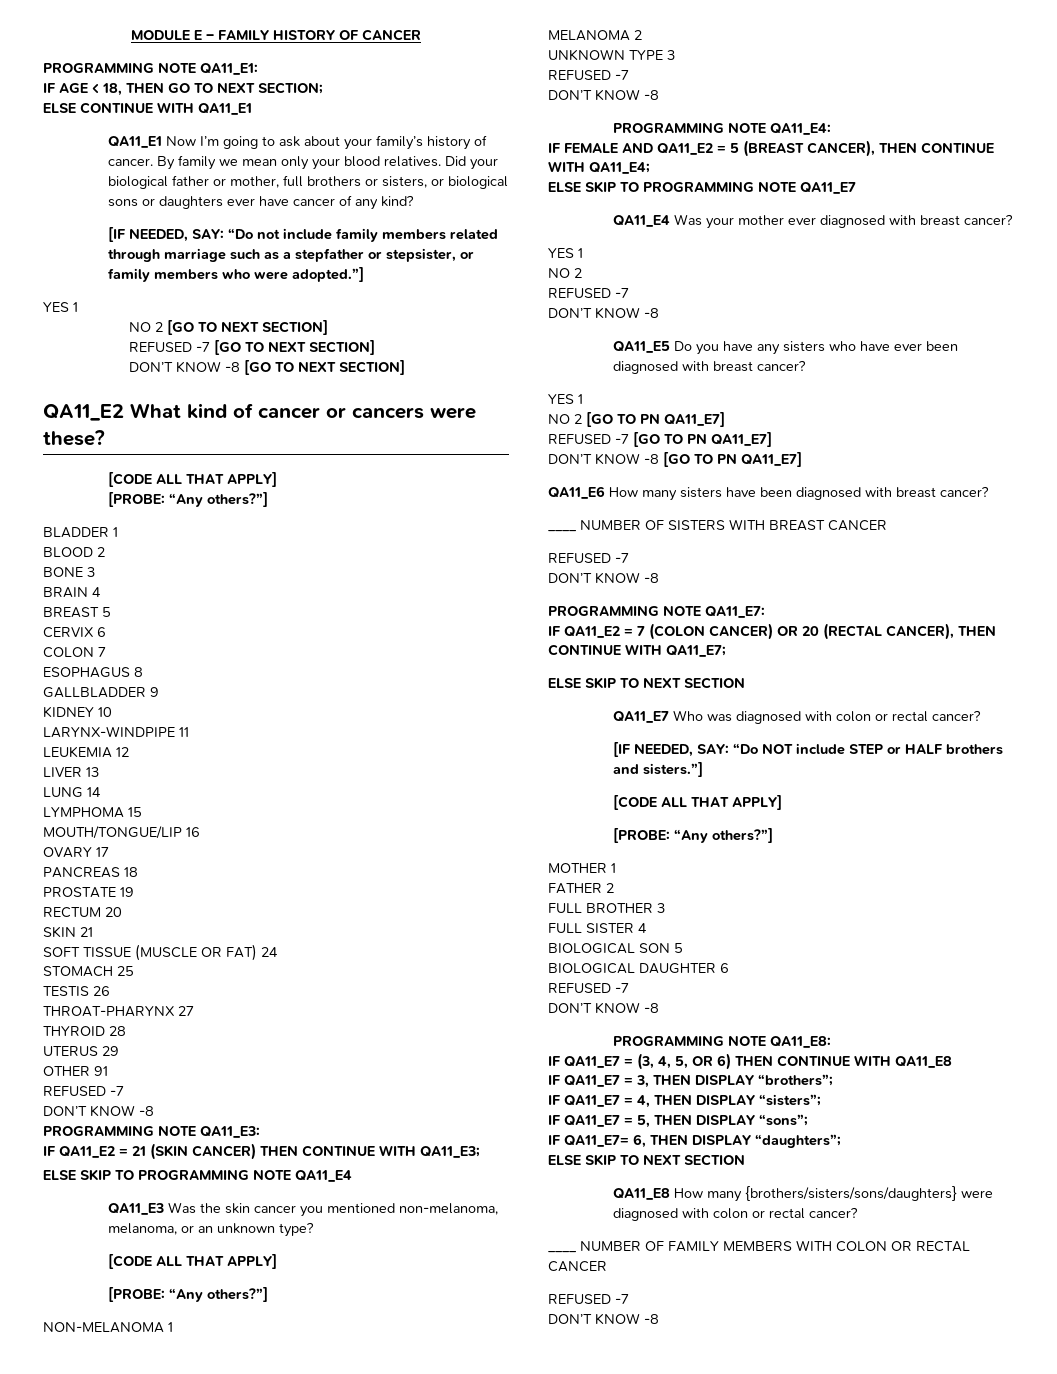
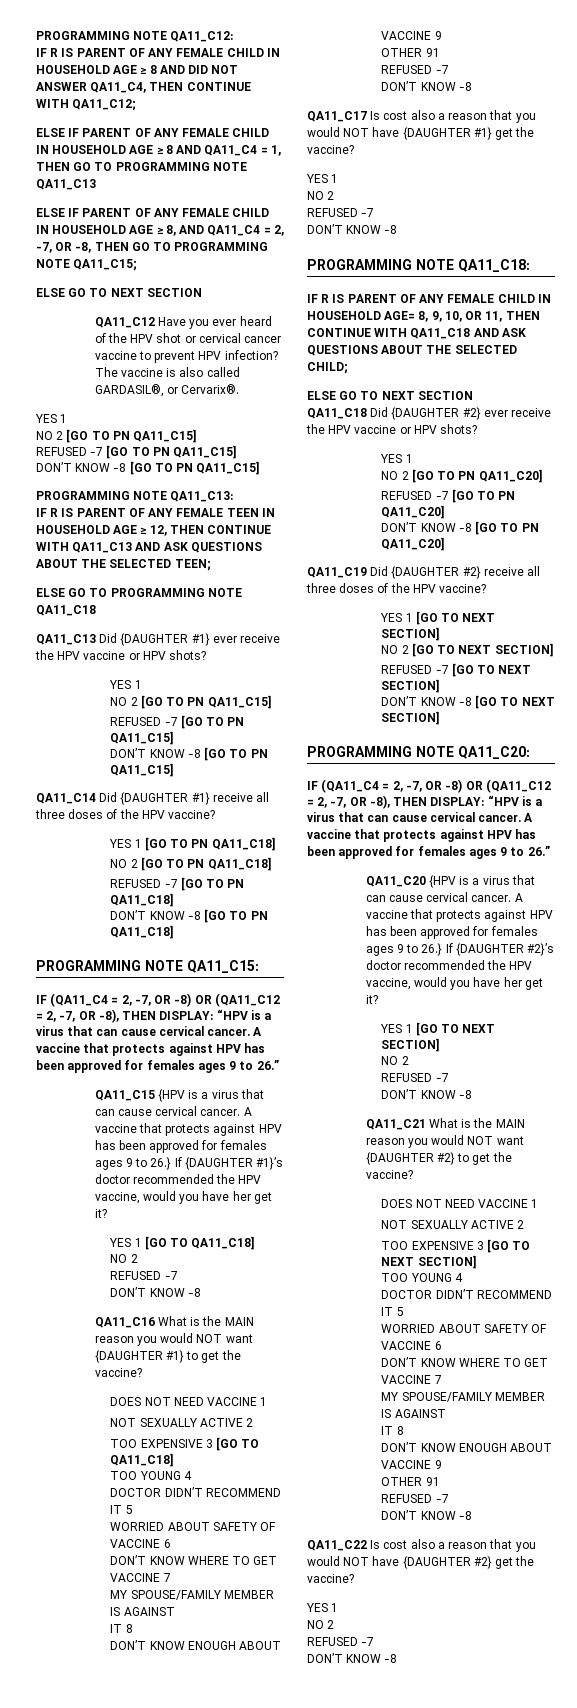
- MODULE E – FAMILY HISTORY OF CANCER
- PROGRAMMING NOTE QA11_E1:
- IF AGE < 18, THEN GO TO NEXT SECTION;
- ELSE CONTINUE WITH QA11_E1
- QA11_E1 Now I’m going to ask about your family’s history of cancer. By family we mean only your blood relatives. Did your biological father or mother, full brothers or sisters, or biological sons or daughters ever have cancer of any kind?
- [IF NEEDED, SAY: “Do not include family members related through marriage such as a stepfather or stepsister, or family members who were adopted.”]
+ PROGRAMMING NOTE QA11_C12:
+ IF R IS PARENT OF ANY FEMALE CHILD IN HOUSEHOLD AGE ≥ 8 AND DID NOT ANSWER QA11_C4, THEN CONTINUE WITH QA11_C12;
+ ELSE IF PARENT OF ANY FEMALE CHILD IN HOUSEHOLD AGE ≥ 8 AND QA11_C4 = 1, THEN GO TO PROGRAMMING NOTE QA11_C13
+ ELSE IF PARENT OF ANY FEMALE CHILD IN HOUSEHOLD AGE ≥ 8, AND QA11_C4 = 2, -7, OR -8, THEN GO TO PROGRAMMING NOTE QA11_C15;
+ ELSE GO TO NEXT SECTION
+ QA11_C12 Have you ever heard of the HPV shot or cervical cancer vaccine to prevent HPV infection? The vaccine is also called GARDASIL®, or Cervarix®.
  YES 1
+ NO 2 [GO TO PN QA11_C15]
+ REFUSED -7 [GO TO PN QA11_C15]
+ DON’T KNOW -8 [GO TO PN QA11_C15]
+ PROGRAMMING NOTE QA11_C13:
+ IF R IS PARENT OF ANY FEMALE TEEN IN HOUSEHOLD AGE ≥ 12, THEN CONTINUE WITH QA11_C13 AND ASK QUESTIONS ABOUT THE SELECTED TEEN;
+ ELSE GO TO PROGRAMMING NOTE QA11_C18
+ QA11_C13 Did {DAUGHTER #1} ever receive the HPV vaccine or HPV shots?
+ YES 1
+ NO 2 [GO TO PN QA11_C15]
+ REFUSED -7 [GO TO PN QA11_C15]
+ DON’T KNOW -8 [GO TO PN QA11_C15]
+ QA11_C14 Did {DAUGHTER #1} receive all three doses of the HPV vaccine?
+ YES 1 [GO TO PN QA11_C18]
+ NO 2 [GO TO PN QA11_C18]
+ REFUSED -7 [GO TO PN QA11_C18]
+ DON’T KNOW -8 [GO TO PN QA11_C18]
+ PROGRAMMING NOTE QA11_C15:
+ IF (QA11_C4 = 2, -7, OR -8) OR (QA11_C12 = 2, -7, OR -8), THEN DISPLAY: “HPV is a virus that can cause cervical cancer. A vaccine that protects against HPV has been approved for females ages 9 to 26.”
+ QA11_C15 {HPV is a virus that can cause cervical cancer. A vaccine that protects against HPV has been approved for females ages 9 to 26.} If {DAUGHTER #1}’s doctor recommended the HPV vaccine, would you have her get it?
+ YES 1 [GO TO QA11_C18]
+ NO 2
+ REFUSED -7
+ DON’T KNOW -8
+ QA11_C16 What is the MAIN reason you would NOT want {DAUGHTER #1} to get the vaccine?
+ DOES NOT NEED VACCINE 1
+ NOT SEXUALLY ACTIVE 2
+ TOO EXPENSIVE 3 [GO TO QA11_C18]
+ TOO YOUNG 4
+ DOCTOR DIDN’T RECOMMEND IT 5
+ WORRIED ABOUT SAFETY OF VACCINE 6
+ DON’T KNOW WHERE TO GET VACCINE 7
+ MY SPOUSE/FAMILY MEMBER IS AGAINST
+ IT 8
+ DON’T KNOW ENOUGH ABOUT VACCINE 9
+ OTHER 91
+ REFUSED -7
+ DON’T KNOW -8
+ QA11_C17 Is cost also a reason that you would NOT have {DAUGHTER #1} get the vaccine?
+ YES 1
+ NO 2
+ REFUSED -7
+ DON’T KNOW -8
+ PROGRAMMING NOTE QA11_C18:
+ IF R IS PARENT OF ANY FEMALE CHILD IN HOUSEHOLD AGE= 8, 9, 10, OR 11, THEN CONTINUE WITH QA11_C18 AND ASK QUESTIONS ABOUT THE SELECTED CHILD;
+ ELSE GO TO NEXT SECTION
+ QA11_C18 Did {DAUGHTER #2} ever receive the HPV vaccine or HPV shots?
+ YES 1
+ NO 2 [GO TO PN QA11_C20]
+ REFUSED -7 [GO TO PN QA11_C20]
+ DON’T KNOW -8 [GO TO PN QA11_C20]
+ QA11_C19 Did {DAUGHTER #2} receive all three doses of the HPV vaccine?
+ YES 1 [GO TO NEXT SECTION]
- QA11_E2 What kind of cancer or cancers were these?
- [CODE ALL THAT APPLY]
- [PROBE: “Any others?”]
- BLADDER 1
- BLOOD 2
- BONE 3
- BRAIN 4
- BREAST 5
- CERVIX 6
- COLON 7
- ESOPHAGUS 8
- GALLBLADDER 9
- KIDNEY 10
- LARYNX-WINDPIPE 11
- LEUKEMIA 12
- LIVER 13
- LUNG 14
- LYMPHOMA 15
- MOUTH/TONGUE/LIP 16
- OVARY 17
- PANCREAS 18
- PROSTATE 19
- RECTUM 20
- SKIN 21
- SOFT TISSUE (MUSCLE OR FAT) 24
- STOMACH 25
- TESTIS 26
- THROAT-PHARYNX 27
- THYROID 28
- UTERUS 29
+ PROGRAMMING NOTE QA11_C20:
+ IF (QA11_C4 = 2, -7, OR -8) OR (QA11_C12 = 2, -7, OR -8), THEN DISPLAY: “HPV is a virus that can cause cervical cancer. A vaccine that protects against HPV has been approved for females ages 9 to 26.”
+ QA11_C20 {HPV is a virus that can cause cervical cancer. A vaccine that protects against HPV has been approved for females ages 9 to 26.} If {DAUGHTER #2}’s doctor recommended the HPV vaccine, would you have her get it?
+ YES 1 [GO TO NEXT SECTION]
+ NO 2
+ REFUSED -7
+ DON’T KNOW -8
+ QA11_C21 What is the MAIN reason you would NOT want {DAUGHTER #2} to get the vaccine?
+ DOES NOT NEED VACCINE 1
+ NOT SEXUALLY ACTIVE 2
+ TOO EXPENSIVE 3 [GO TO NEXT SECTION]
+ TOO YOUNG 4
+ DOCTOR DIDN’T RECOMMEND IT 5
+ WORRIED ABOUT SAFETY OF VACCINE 6
+ DON’T KNOW WHERE TO GET VACCINE 7
+ MY SPOUSE/FAMILY MEMBER IS AGAINST
+ IT 8
+ DON’T KNOW ENOUGH ABOUT VACCINE 9
  OTHER 91
  REFUSED -7
  DON’T KNOW -8
- PROGRAMMING NOTE QA11_E3:
- IF QA11_E2 = 21 (SKIN CANCER) THEN CONTINUE WITH QA11_E3;
- ELSE SKIP TO PROGRAMMING NOTE QA11_E4
- QA11_E3 Was the skin cancer you mentioned non-melanoma, melanoma, or an unknown type?
- [CODE ALL THAT APPLY]
- [PROBE: “Any others?”]
- NON-MELANOMA 1
- MELANOMA 2
- UNKNOWN TYPE 3
- REFUSED -7
- DON’T KNOW -8
- PROGRAMMING NOTE QA11_E4:
- IF FEMALE AND QA11_E2 = 5 (BREAST CANCER), THEN CONTINUE WITH QA11_E4;
- ELSE SKIP TO PROGRAMMING NOTE QA11_E7
- QA11_E4 Was your mother ever diagnosed with breast cancer?
+ QA11_C22 Is cost also a reason that you would NOT have {DAUGHTER #2} get the vaccine?
  YES 1
  NO 2
- REFUSED -7
- DON’T KNOW -8
- QA11_E5 Do you have any sisters who have ever been diagnosed with breast cancer?
- YES 1
- NO 2 [GO TO PN QA11_E7]
- REFUSED -7 [GO TO PN QA11_E7]
- DON’T KNOW -8 [GO TO PN QA11_E7]
- QA11_E6 How many sisters have been diagnosed with breast cancer?
- ____ NUMBER OF SISTERS WITH BREAST CANCER
- REFUSED -7
- DON’T KNOW -8
- PROGRAMMING NOTE QA11_E7:
- IF QA11_E2 = 7 (COLON CANCER) OR 20 (RECTAL CANCER), THEN CONTINUE WITH QA11_E7;
- ELSE SKIP TO NEXT SECTION
- QA11_E7 Who was diagnosed with colon or rectal cancer?
- [IF NEEDED, SAY: “Do NOT include STEP or HALF brothers and sisters.”]
- [CODE ALL THAT APPLY]
- [PROBE: “Any others?”]
- MOTHER 1
- FATHER 2
- FULL BROTHER 3
- FULL SISTER 4
- BIOLOGICAL SON 5
- BIOLOGICAL DAUGHTER 6
- REFUSED -7
- DON’T KNOW -8
- PROGRAMMING NOTE QA11_E8:
- IF QA11_E7 = (3, 4, 5, OR 6) THEN CONTINUE WITH QA11_E8
- IF QA11_E7 = 3, THEN DISPLAY “brothers”;
- IF QA11_E7 = 4, THEN DISPLAY “sisters”;
- IF QA11_E7 = 5, THEN DISPLAY “sons”;
- IF QA11_E7= 6, THEN DISPLAY “daughters”;
- ELSE SKIP TO NEXT SECTION
- QA11_E8 How many {brothers/sisters/sons/daughters} were diagnosed with colon or rectal cancer?
- ____ NUMBER OF FAMILY MEMBERS WITH COLON OR RECTAL CANCER

